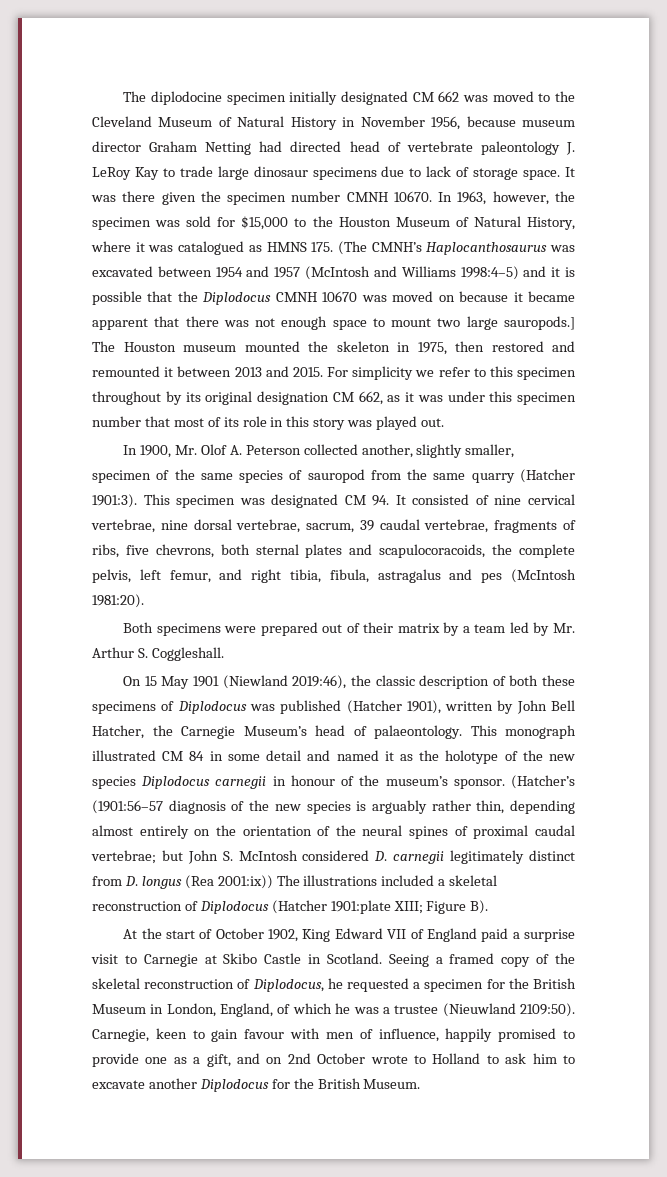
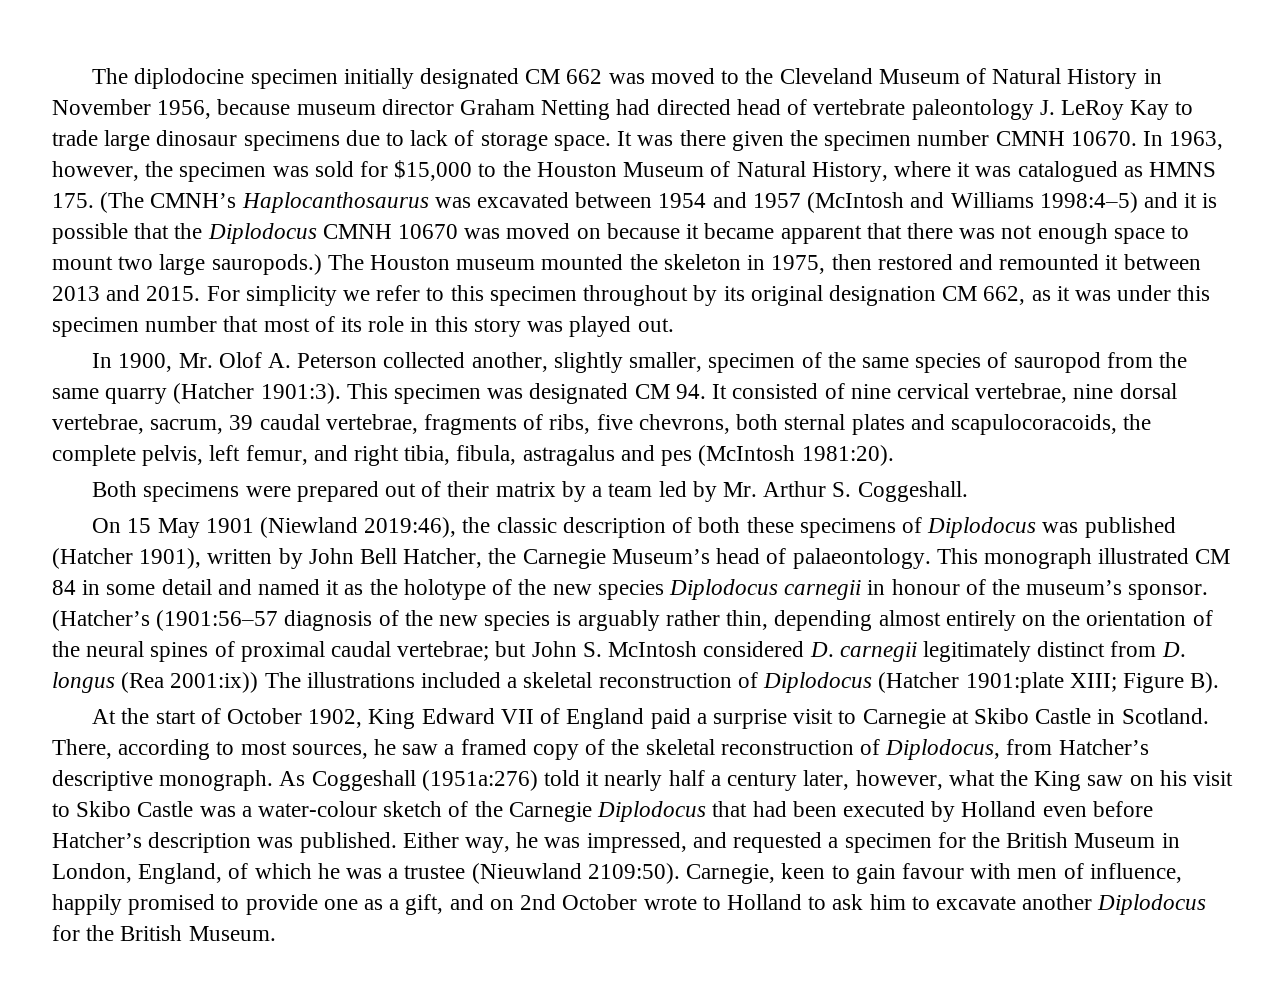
- In 1963, however, the specimen was sold for $15,000 to the Houston Museum of Natural History, where it was catalogued as HMNS 175. (The CMNH’s Haplocanthosaurus was excavated between 1954 and 1957 (McIntosh and Williams 1998:4–5) and it is possible that the Diplodocus CMNH 10670 was moved on because it became apparent that there was not enough space to mount two large sauropods.]
+ In 1963, however, the specimen was sold for $15,000 to the Houston Museum of Natural History, where it was catalogued as HMNS 175. (The CMNH’s Haplocanthosaurus was excavated between 1954 and 1957 (McIntosh and Williams 1998:4–5) and it is possible that the Diplodocus CMNH 10670 was moved on because it became apparent that there was not enough space to mount two large sauropods.)
- Both specimens were prepared out of their matrix by a team led by Mr. Arthur S. Coggleshall.
+ Both specimens were prepared out of their matrix by a team led by Mr. Arthur S. Coggeshall.
- Seeing a framed copy of the skeletal reconstruction of Diplodocus, he requested a specimen for the British Museum in London, England, of which he was a trustee (Nieuwland 2109:50).
+ There, according to most sources, he saw a framed copy of the skeletal reconstruction of Diplodocus, from Hatcher’s descriptive monograph. As Coggeshall (1951a:276) told it nearly half a century later, however, what the King saw on his visit to Skibo Castle was a water-colour sketch of the Carnegie Diplodocus that had been executed by Holland even before Hatcher’s description was published. Either way, he was impressed, and requested a specimen for the British Museum in London, England, of which he was a trustee (Nieuwland 2109:50).

